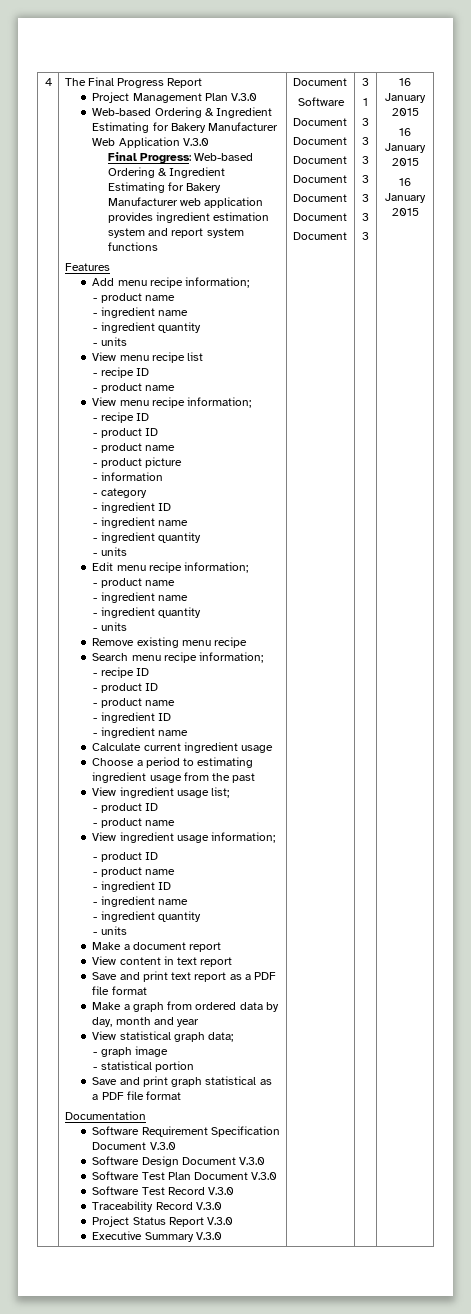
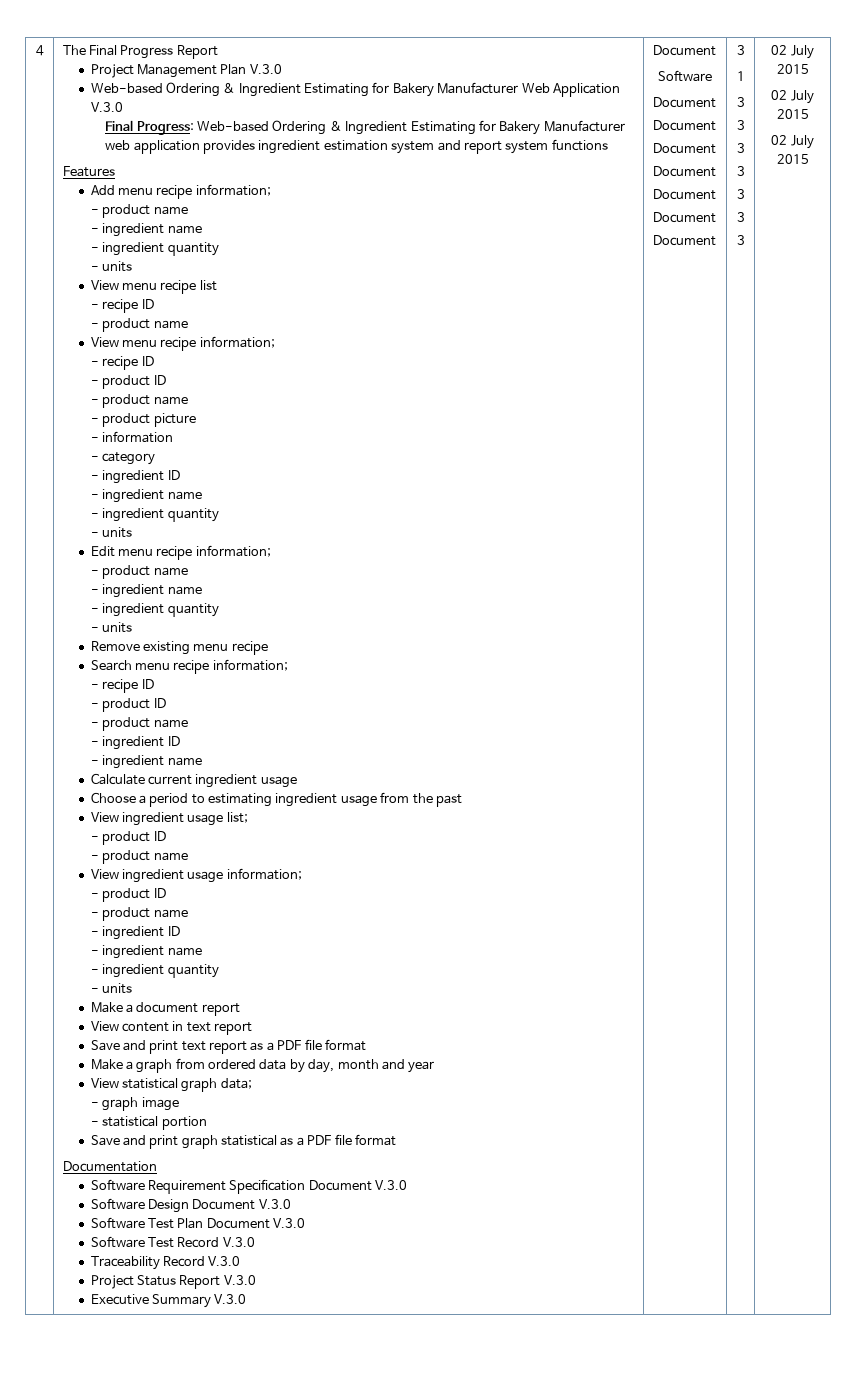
- 3 | 16 January 2015
- 16 January 2015
- 16 January 2015
+ 3 | 02 July 2015
+ 02 July 2015
+ 02 July 2015

